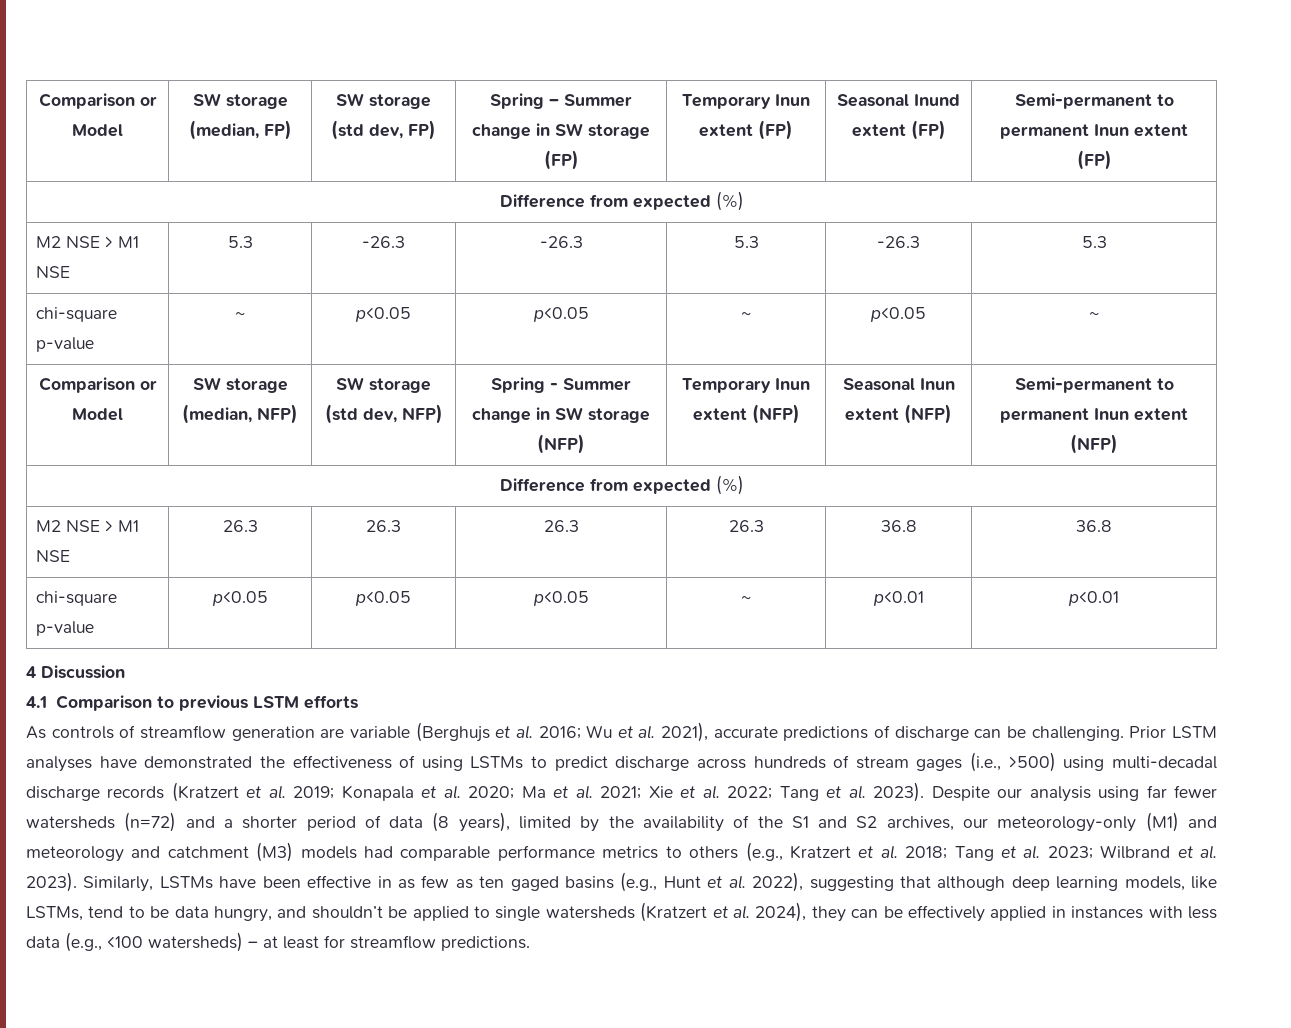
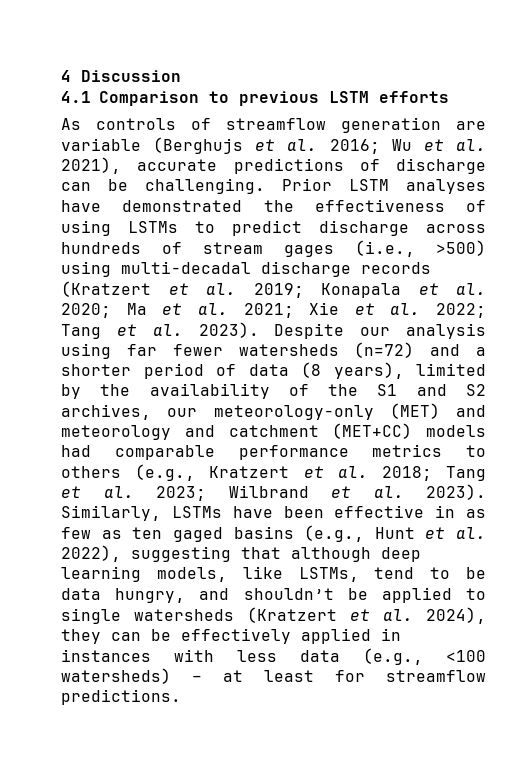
- Comparison or Model | SW storage (median, FP) | SW storage (std dev, FP) | Spring – Summer change in SW storage (FP) | Temporary Inun extent (FP) | Seasonal Inund extent (FP) | Semi-permanent to permanent Inun extent (FP)
- Difference from expected (%)
- M2 NSE > M1 NSE | 5.3 | -26.3 | -26.3 | 5.3 | -26.3 | 5.3
- chi-square p-value | ~ | p<0.05 | p<0.05 | ~ | p<0.05 | ~
- Comparison or Model | SW storage (median, NFP) | SW storage (std dev, NFP) | Spring - Summer change in SW storage (NFP) | Temporary Inun extent (NFP) | Seasonal Inun extent (NFP) | Semi-permanent to permanent Inun extent (NFP)
- Difference from expected (%)
- M2 NSE > M1 NSE | 26.3 | 26.3 | 26.3 | 26.3 | 36.8 | 36.8
- chi-square p-value | p<0.05 | p<0.05 | p<0.05 | ~ | p<0.01 | p<0.01
- Despite our analysis using far fewer watersheds (n=72) and a shorter period of data (8 years), limited by the availability of the S1 and S2 archives, our meteorology-only (M1) and meteorology and catchment (M3) models had comparable performance metrics to others (e.g., Kratzert et al. 2018; Tang et al. 2023; Wilbrand et al. 2023).
+ Despite our analysis using far fewer watersheds (n=72) and a shorter period of data (8 years), limited by the availability of the S1 and S2 archives, our meteorology-only (MET) and meteorology and catchment (MET+CC) models had comparable performance metrics to others (e.g., Kratzert et al. 2018; Tang et al. 2023; Wilbrand et al. 2023).

